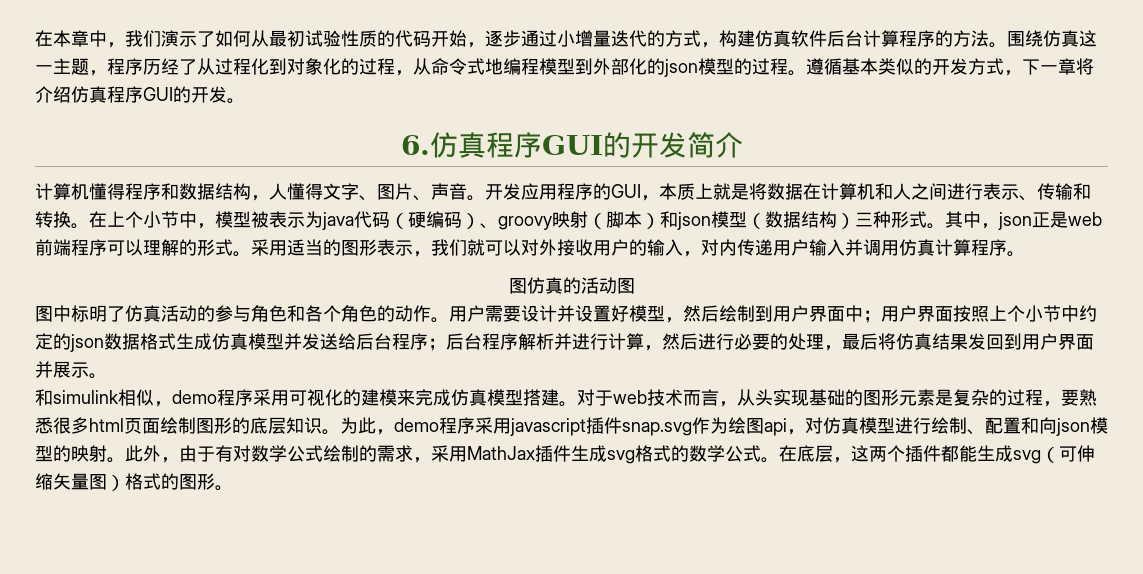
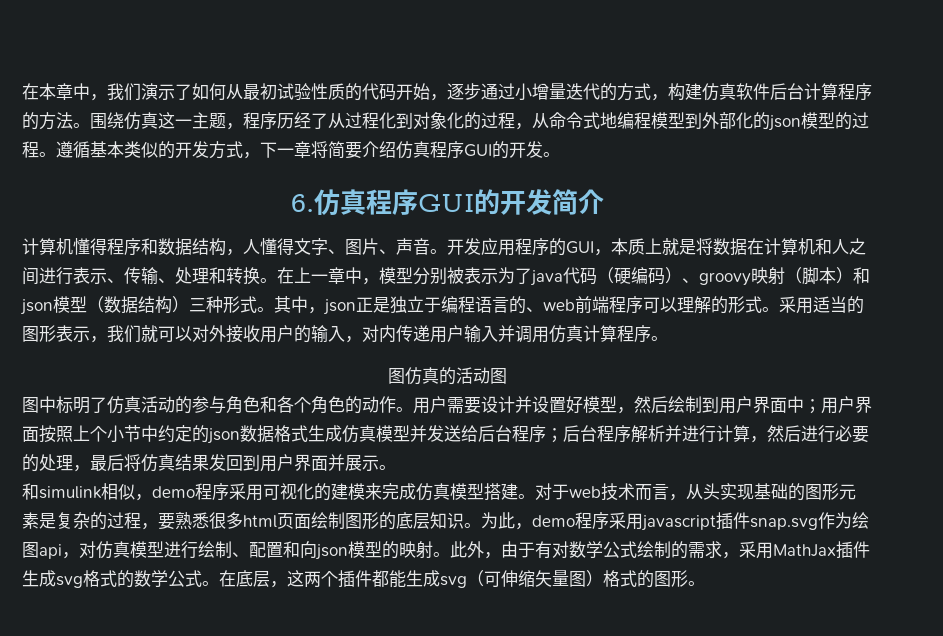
- 遵循基本类似的开发方式，下一章将介绍仿真程序GUI的开发。
+ 遵循基本类似的开发方式，下一章将简要介绍仿真程序GUI的开发。
- 开发应用程序的GUI，本质上就是将数据在计算机和人之间进行表示、传输和转换。
+ 开发应用程序的GUI，本质上就是将数据在计算机和人之间进行表示、传输、处理和转换。
- 在上个小节中，模型被表示为java代码（硬编码）、groovy映射（脚本）和json模型（数据结构）三种形式。
+ 在上一章中，模型分别被表示为了java代码（硬编码）、groovy映射（脚本）和json模型（数据结构）三种形式。
- 其中，json正是web前端程序可以理解的形式。
+ 其中，json正是独立于编程语言的、web前端程序可以理解的形式。

